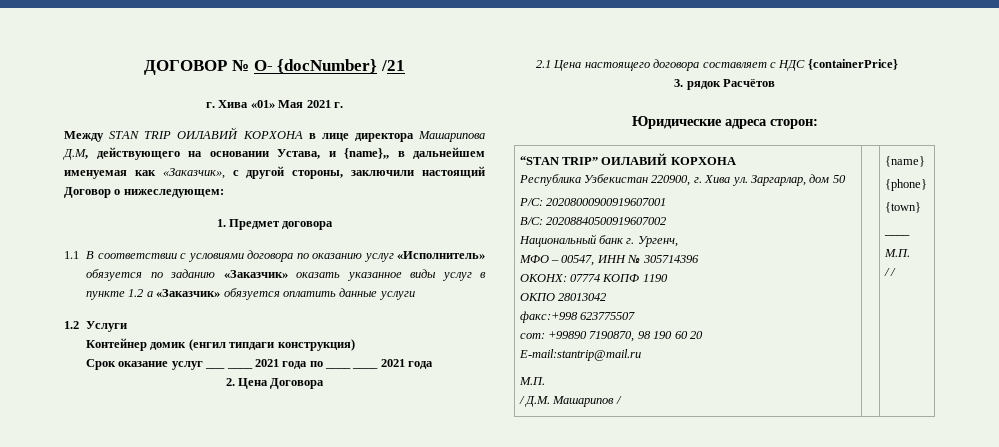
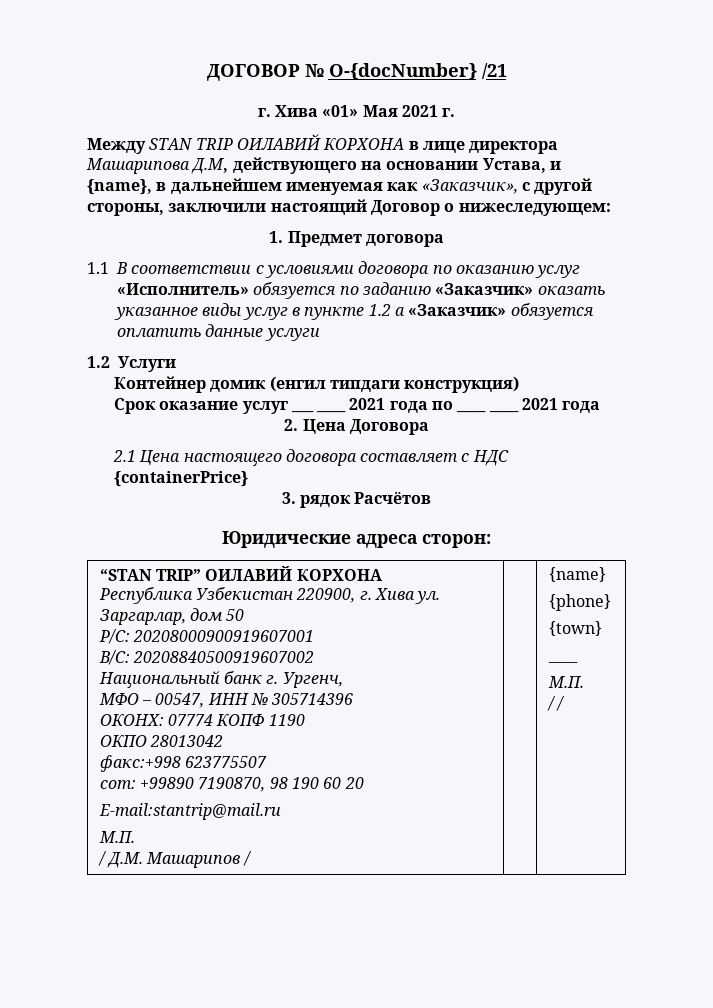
- ДОГОВОР № О- {docNumber} /21
+ ДОГОВОР № О-{docNumber} /21
- Между STAN TRIP ОИЛАВИЙ КОРХОНА в лице директора Машарипова Д.М, действующего на основании Устава, и {name},, в дальнейшем именуемая как «Заказчик», с другой стороны, заключили настоящий Договор о нижеследующем:
+ Между STAN TRIP ОИЛАВИЙ КОРХОНА в лице директора Машарипова Д.М, действующего на основании Устава, и {name}, в дальнейшем именуемая как «Заказчик», с другой стороны, заключили настоящий Договор о нижеследующем:

